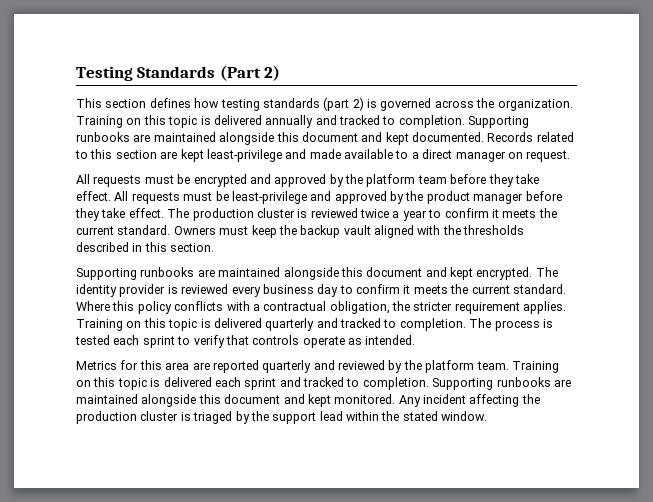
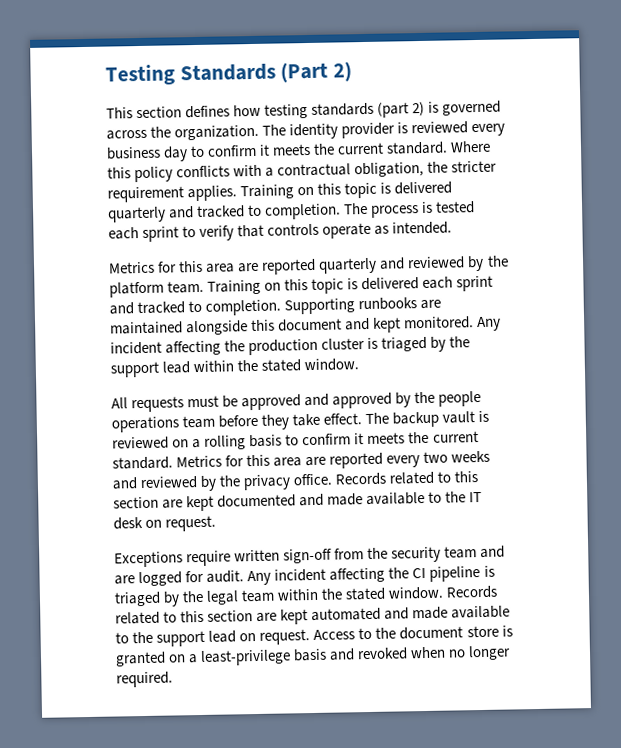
- Training on this topic is delivered annually and tracked to completion. Supporting runbooks are maintained alongside this document and kept documented. Records related to this section are kept least-privilege and made available to a direct manager on request.
- All requests must be encrypted and approved by the platform team before they take effect. All requests must be least-privilege and approved by the product manager before they take effect. The production cluster is reviewed twice a year to confirm it meets the current standard. Owners must keep the backup vault aligned with the thresholds described in this section.
- Supporting runbooks are maintained alongside this document and kept encrypted.
+ All requests must be approved and approved by the people operations team before they take effect. The backup vault is reviewed on a rolling basis to confirm it meets the current standard. Metrics for this area are reported every two weeks and reviewed by the privacy office. Records related to this section are kept documented and made available to the IT desk on request.
+ Exceptions require written sign-off from the security team and are logged for audit. Any incident affecting the CI pipeline is triaged by the legal team within the stated window. Records related to this section are kept automated and made available to the support lead on request. Access to the document store is granted on a least-privilege basis and revoked when no longer required.

